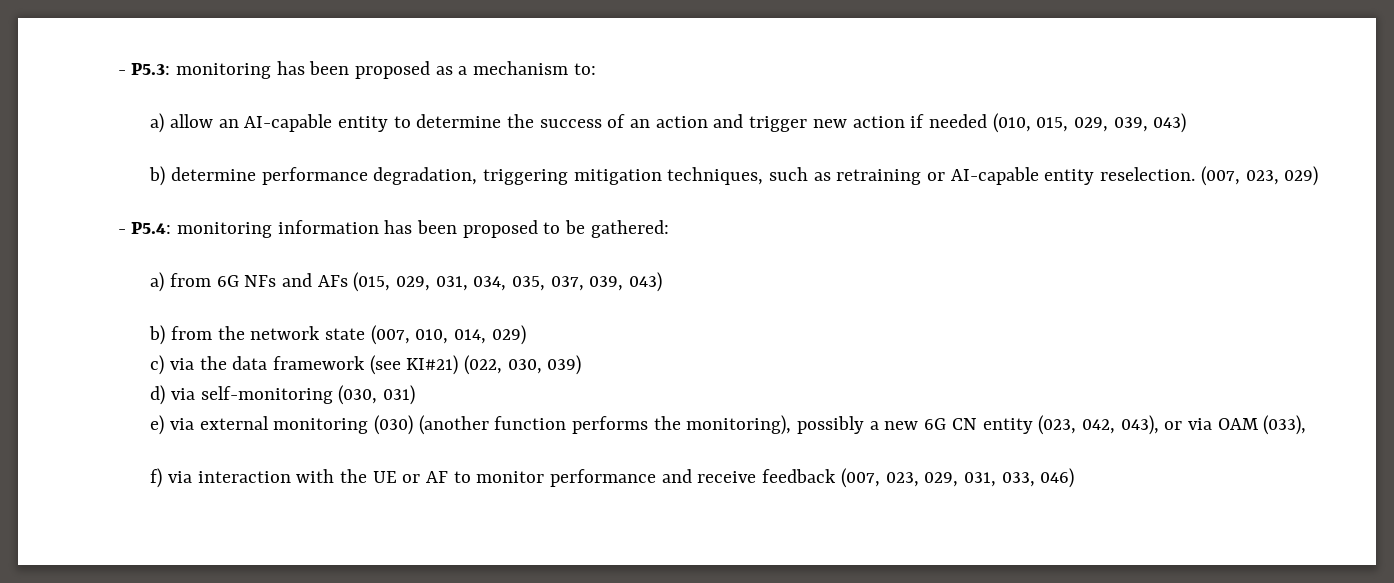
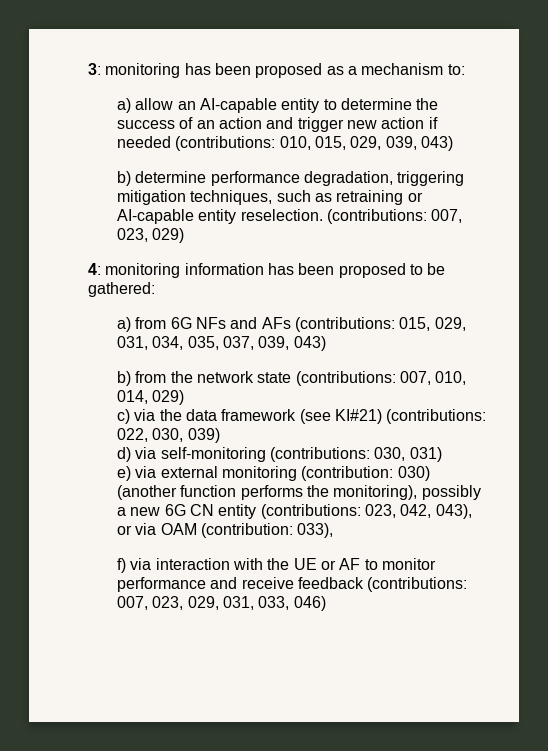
- - P5.3: monitoring has been proposed as a mechanism to:
+ 3: monitoring has been proposed as a mechanism to:
- a) allow an AI-capable entity to determine the success of an action and trigger new action if needed (010, 015, 029, 039, 043)
+ a) allow an AI-capable entity to determine the success of an action and trigger new action if needed (contributions: 010, 015, 029, 039, 043)
- (007, 023, 029)
+ (contributions: 007, 023, 029)
- - P5.4: monitoring information has been proposed to be gathered:
+ 4: monitoring information has been proposed to be gathered:
- a) from 6G NFs and AFs (015, 029, 031, 034, 035, 037, 039, 043)
+ a) from 6G NFs and AFs (contributions: 015, 029, 031, 034, 035, 037, 039, 043)
- b) from the network state (007, 010, 014, 029)
+ b) from the network state (contributions: 007, 010, 014, 029)
- c) via the data framework (see KI#21) (022, 030, 039)
+ c) via the data framework (see KI#21) (contributions: 022, 030, 039)
- d) via self-monitoring (030, 031)
+ d) via self-monitoring (contributions: 030, 031)
- e) via external monitoring (030) (another function performs the monitoring), possibly a new 6G CN entity (023, 042, 043), or via OAM (033),
+ e) via external monitoring (contribution: 030) (another function performs the monitoring), possibly a new 6G CN entity (contributions: 023, 042, 043), or via OAM (contribution: 033),
- f) via interaction with the UE or AF to monitor performance and receive feedback (007, 023, 029, 031, 033, 046)
+ f) via interaction with the UE or AF to monitor performance and receive feedback (contributions: 007, 023, 029, 031, 033, 046)

